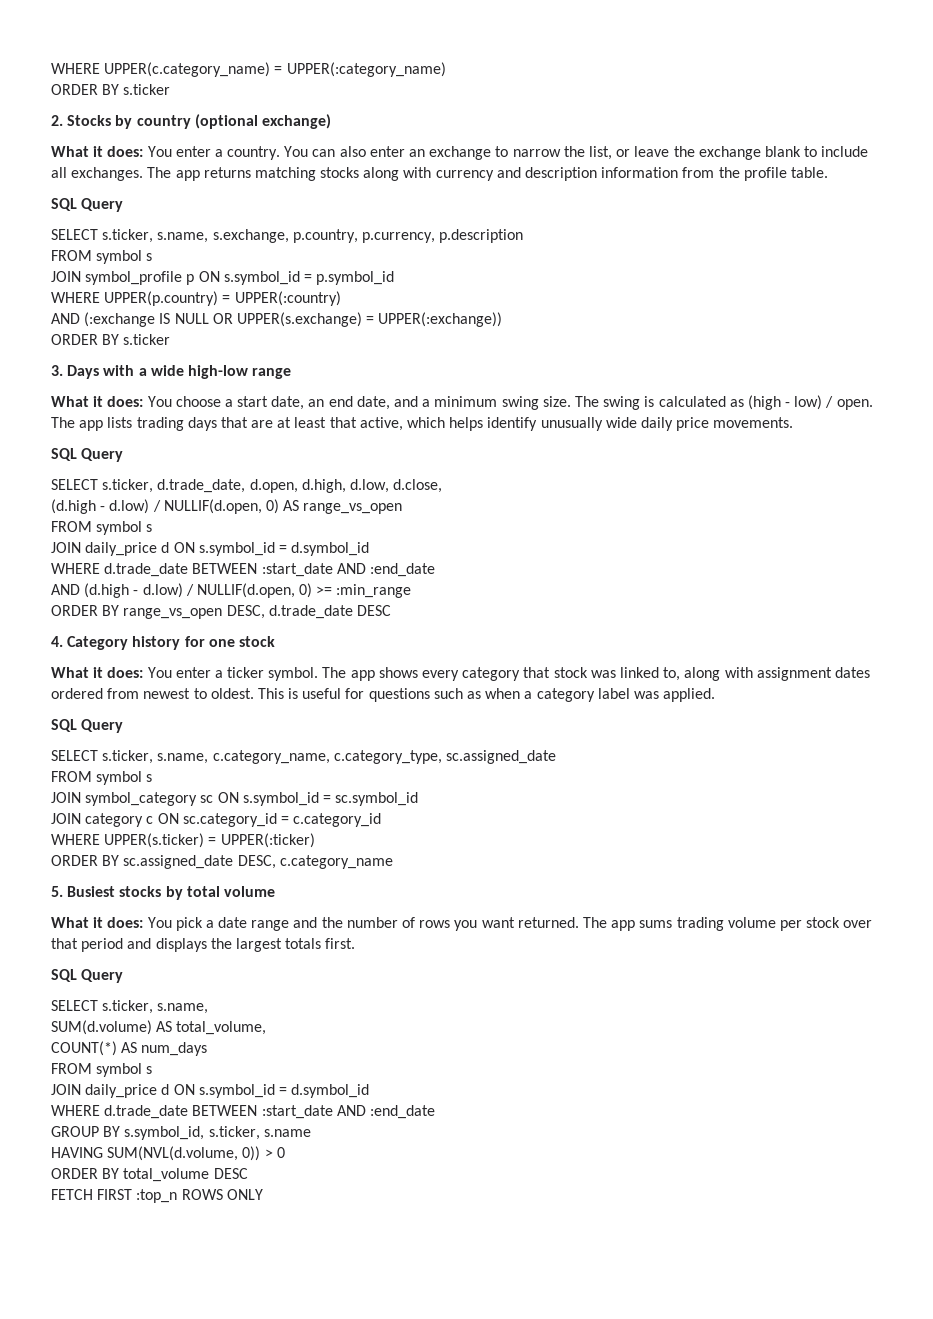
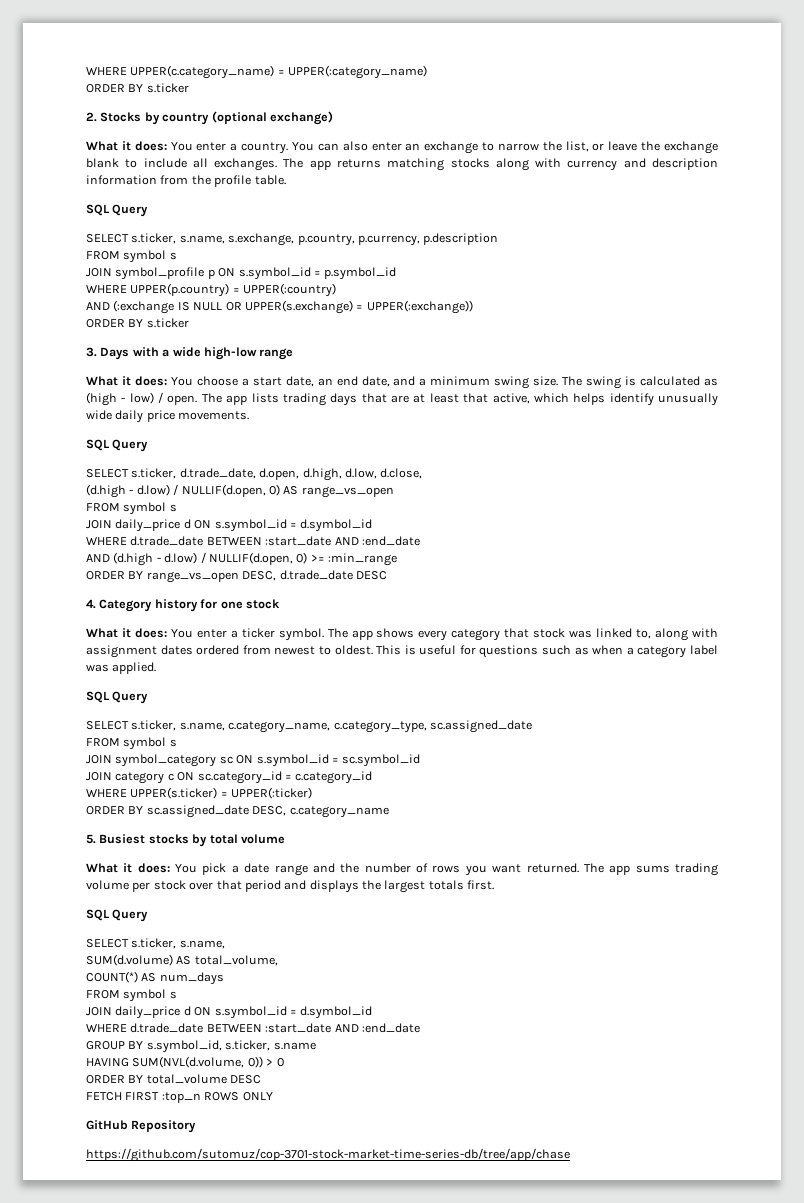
+ GitHub Repository
+ https://github.com/sutomuz/cop-3701-stock-market-time-series-db/tree/app/chase

